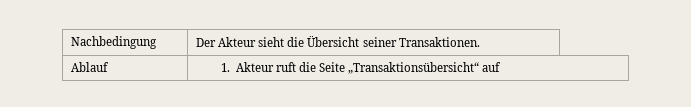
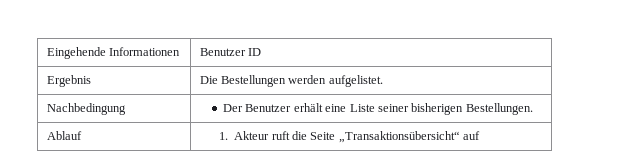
- Nachbedingung | Der Akteur sieht die Übersicht seiner Transaktionen.
+ Eingehende Informationen | Benutzer ID
+ Ergebnis | Die Bestellungen werden aufgelistet.
+ Nachbedingung | Der Benutzer erhält eine Liste seiner bisherigen Bestellungen.

